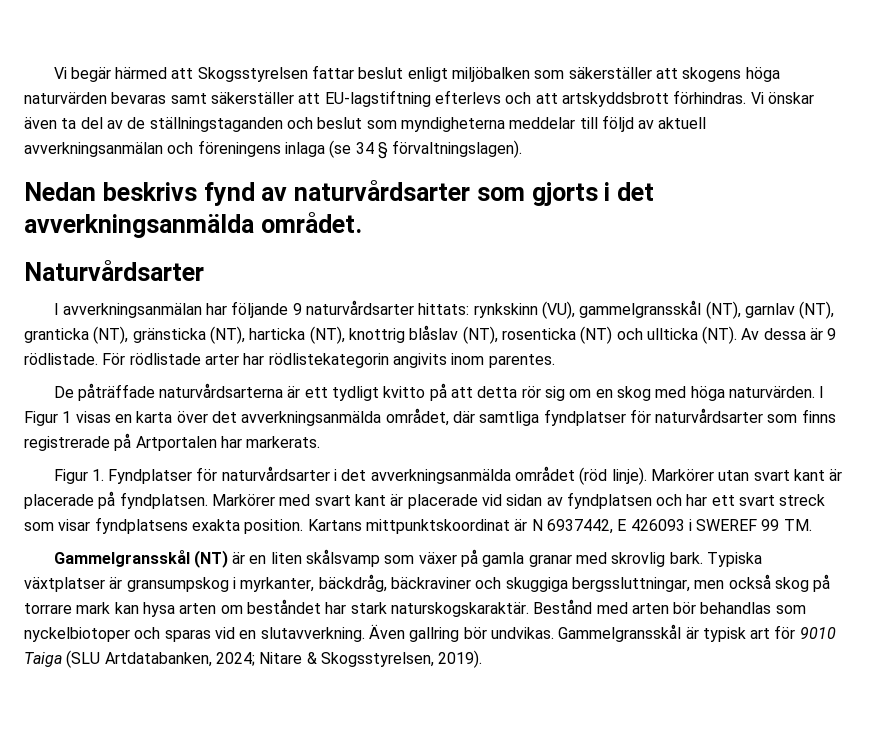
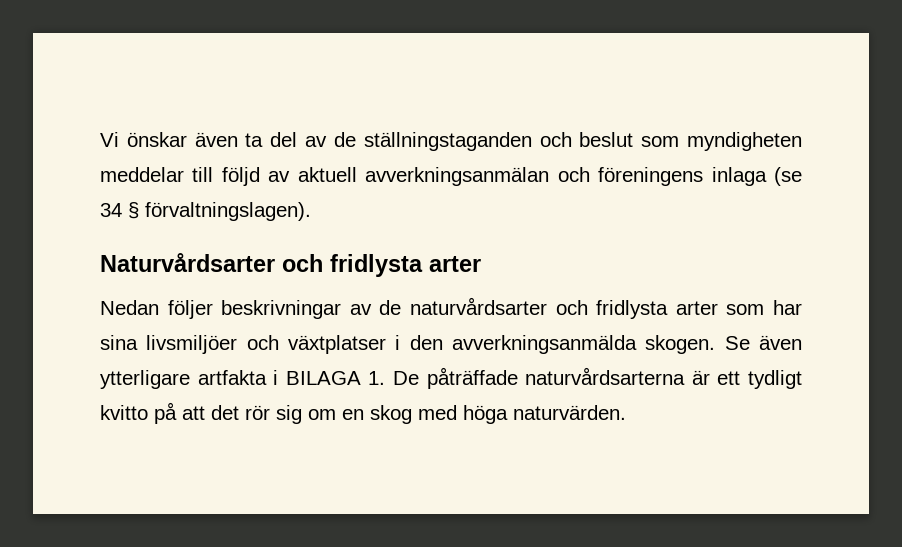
- Vi begär härmed att Skogsstyrelsen fattar beslut enligt miljöbalken som säkerställer att skogens höga naturvärden bevaras samt säkerställer att EU-lagstiftning efterlevs och att artskyddsbrott förhindras. Vi önskar även ta del av de ställningstaganden och beslut som myndigheterna meddelar till följd av aktuell avverkningsanmälan och föreningens inlaga (se 34 § förvaltningslagen).
+ Vi önskar även ta del av de ställningstaganden och beslut som myndigheten meddelar till följd av aktuell avverkningsanmälan och föreningens inlaga (se 34 § förvaltningslagen).
- Nedan beskrivs fynd av naturvårdsarter som gjorts i det avverkningsanmälda området.
- Naturvårdsarter
- I avverkningsanmälan har följande 9 naturvårdsarter hittats: rynkskinn (VU), gammelgransskål (NT), garnlav (NT), granticka (NT), gränsticka (NT), harticka (NT), knottrig blåslav (NT), rosenticka (NT) och ullticka (NT). Av dessa är 9 rödlistade. För rödlistade arter har rödlistekategorin angivits inom parentes.
- De påträffade naturvårdsarterna är ett tydligt kvitto på att detta rör sig om en skog med höga naturvärden. I Figur 1 visas en karta över det avverkningsanmälda området, där samtliga fyndplatser för naturvårdsarter som finns registrerade på Artportalen har markerats.
- Figur 1. Fyndplatser för naturvårdsarter i det avverkningsanmälda området (röd linje). Markörer utan svart kant är placerade på fyndplatsen. Markörer med svart kant är placerade vid sidan av fyndplatsen och har ett svart streck som visar fyndplatsens exakta position. Kartans mittpunktskoordinat är N 6937442, E 426093 i SWEREF 99 TM.
- Gammelgransskål (NT) är en liten skålsvamp som växer på gamla granar med skrovlig bark. Typiska växtplatser är gransumpskog i myrkanter, bäckdråg, bäckraviner och skuggiga bergssluttningar, men också skog på torrare mark kan hysa arten om beståndet har stark naturskogskaraktär. Bestånd med arten bör behandlas som nyckelbiotoper och sparas vid en slutavverkning. Även gallring bör undvikas. Gammelgransskål är typisk art för 9010 Taiga (SLU Artdatabanken, 2024; Nitare & Skogsstyrelsen, 2019).
+ Naturvårdsarter och fridlysta arter
+ Nedan följer beskrivningar av de naturvårdsarter och fridlysta arter som har sina livsmiljöer och växtplatser i den avverkningsanmälda skogen. Se även ytterligare artfakta i BILAGA 1. De påträffade naturvårdsarterna är ett tydligt kvitto på att det rör sig om en skog med höga naturvärden.

